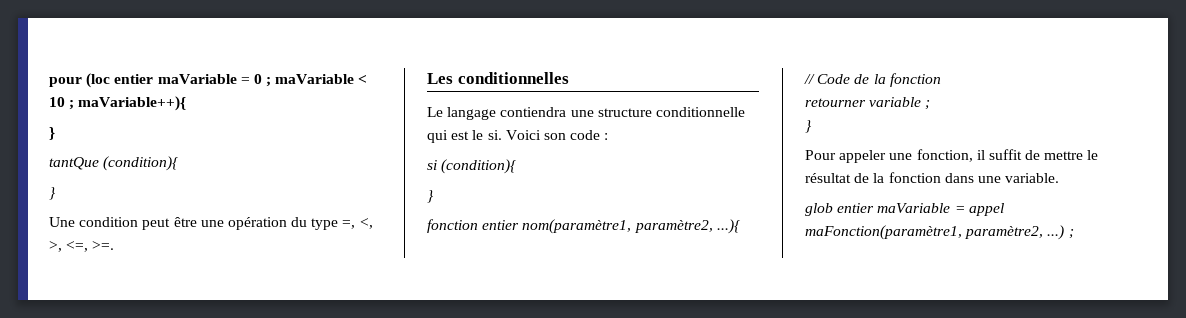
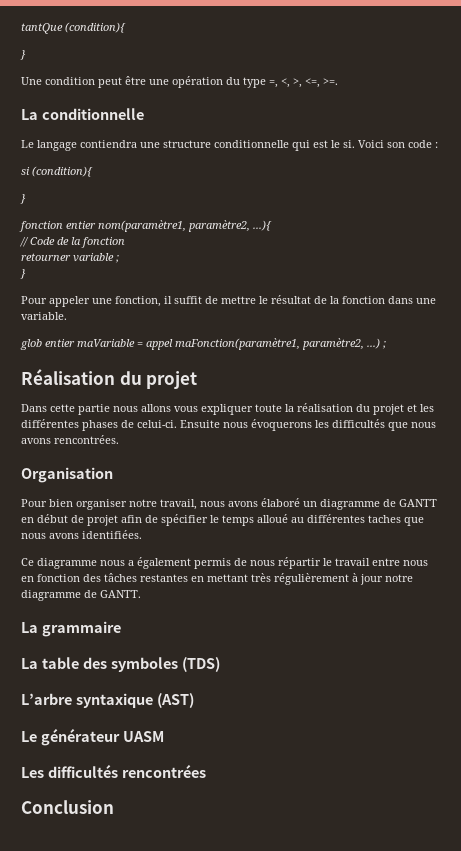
- pour (loc entier maVariable = 0 ; maVariable < 10 ; maVariable++){
- }
- Les conditionnelles
+ La conditionnelle
+ Réalisation du projet
+ Dans cette partie nous allons vous expliquer toute la réalisation du projet et les différentes phases de celui-ci. Ensuite nous évoquerons les difficultés que nous avons rencontrées.
+ Organisation
+ Pour bien organiser notre travail, nous avons élaboré un diagramme de GANTT en début de projet afin de spécifier le temps alloué au différentes taches que nous avons identifiées.
+ Ce diagramme nous a également permis de nous répartir le travail entre nous en fonction des tâches restantes en mettant très régulièrement à jour notre diagramme de GANTT.
+ La grammaire
+ La table des symboles (TDS)
+ L’arbre syntaxique (AST)
+ Le générateur UASM
+ Les difficultés rencontrées
+ Conclusion

